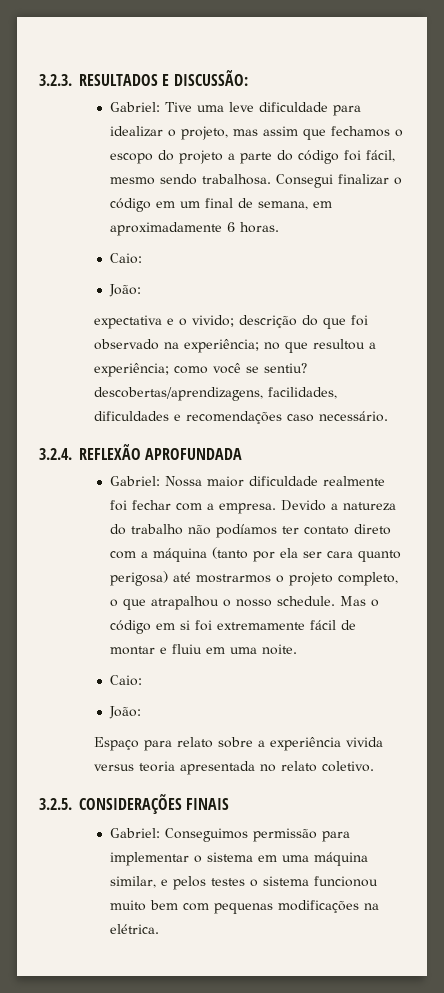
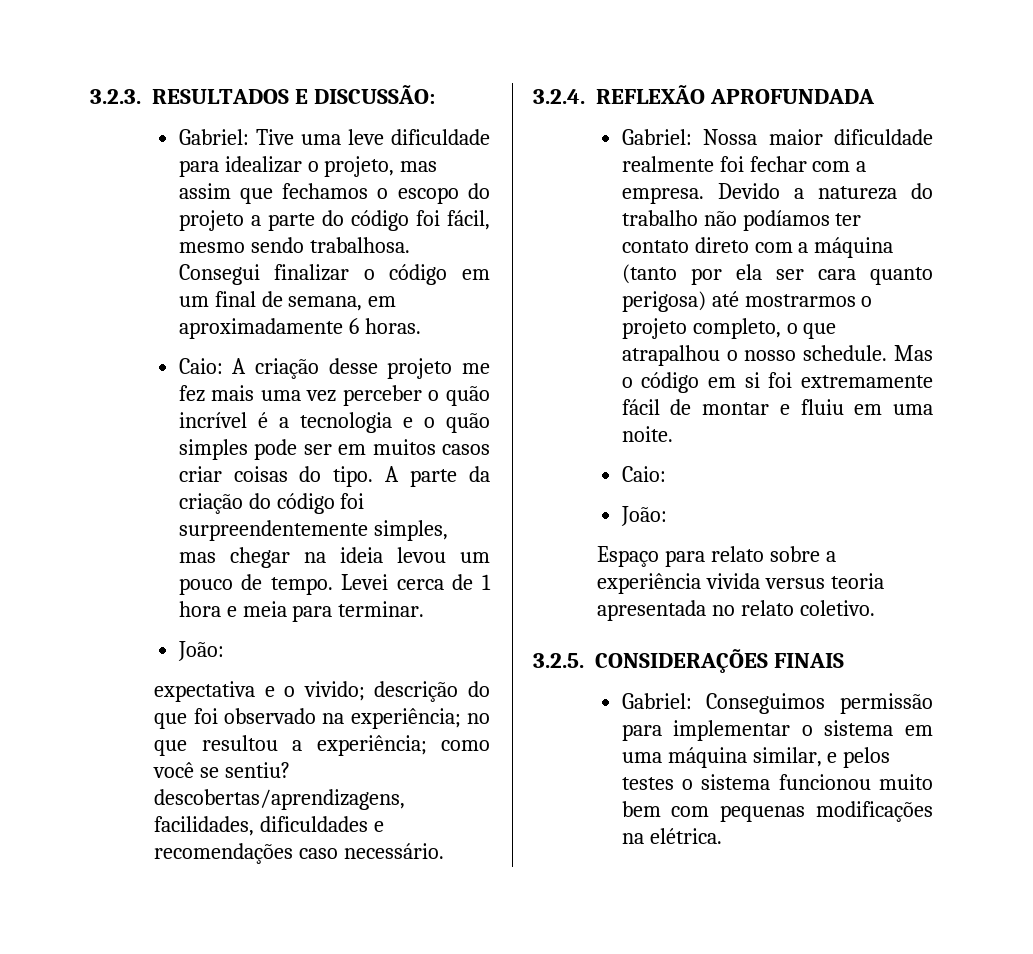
  Consegui finalizar o código em um final de semana, em aproximadamente 6 horas.
- Caio:
+ Caio: A criação desse projeto me fez mais uma vez perceber o quão incrível é a tecnologia e o quão simples pode ser em muitos casos criar coisas do tipo. A parte da criação do código foi surpreendentemente simples, mas chegar na ideia levou um pouco de tempo. Levei cerca de 1 hora e meia para terminar.

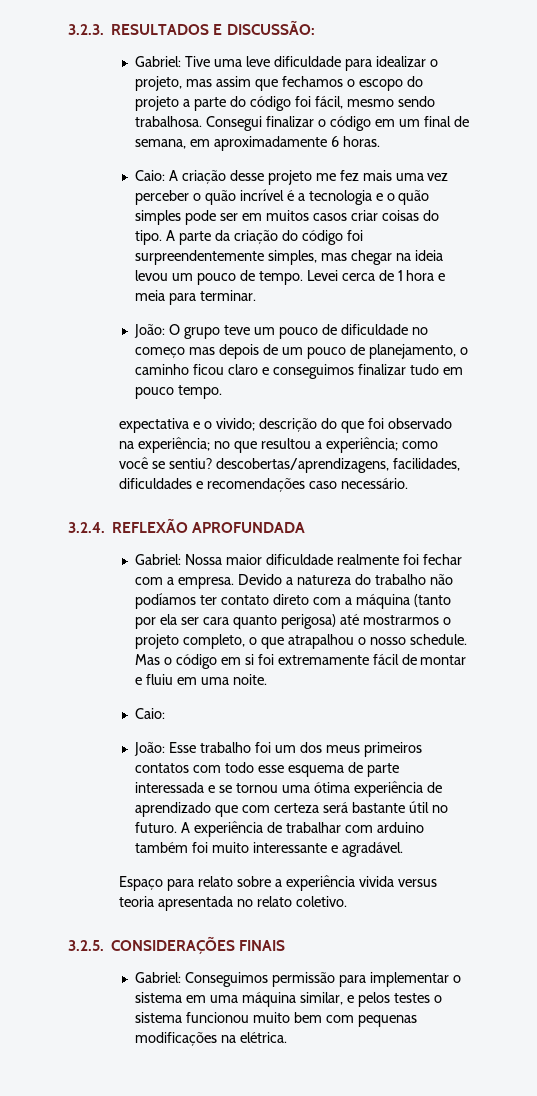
  Levei cerca de 1 hora e meia para terminar.
- João:
+ João: O grupo teve um pouco de dificuldade no começo mas depois de um pouco de planejamento, o caminho ficou claro e conseguimos finalizar tudo em pouco tempo.
  Mas o código em si foi extremamente fácil de montar e fluiu em uma noite.
  Caio:
- João:
+ João: Esse trabalho foi um dos meus primeiros contatos com todo esse esquema de parte interessada e se tornou uma ótima experiência de aprendizado que com certeza será bastante útil no futuro. A experiência de trabalhar com arduino também foi muito interessante e agradável.

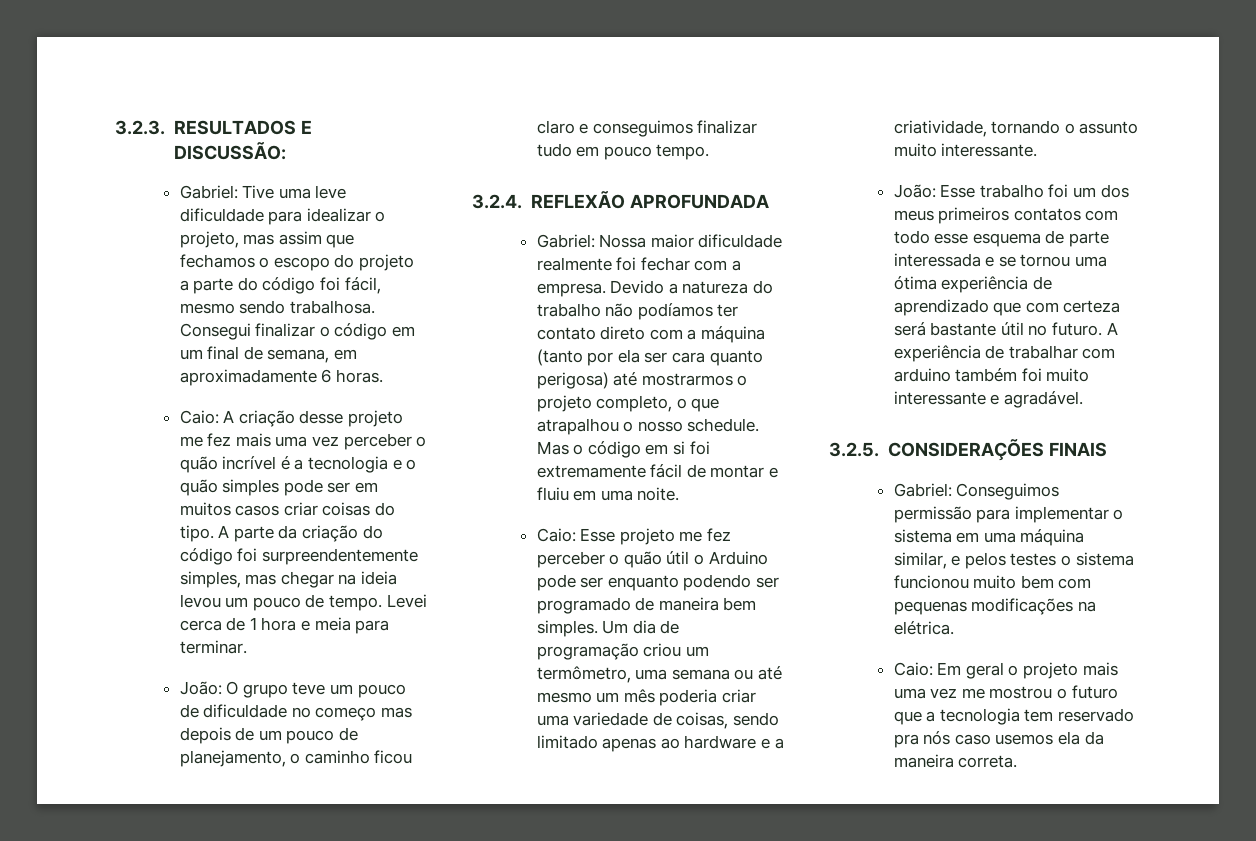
- expectativa e o vivido; descrição do que foi observado na experiência; no que resultou a experiência; como você se sentiu? descobertas/aprendizagens, facilidades, dificuldades e recomendações caso necessário.
  Mas o código em si foi extremamente fácil de montar e fluiu em uma noite.
- Caio:
+ Caio: Esse projeto me fez perceber o quão útil o Arduino pode ser enquanto podendo ser programado de maneira bem simples. Um dia de programação criou um termômetro, uma semana ou até mesmo um mês poderia criar uma variedade de coisas, sendo limitado apenas ao hardware e a criatividade, tornando o assunto muito interessante.
- Espaço para relato sobre a experiência vivida versus teoria apresentada no relato coletivo.
+ Caio: Em geral o projeto mais uma vez me mostrou o futuro que a tecnologia tem reservado pra nós caso usemos ela da maneira correta.

